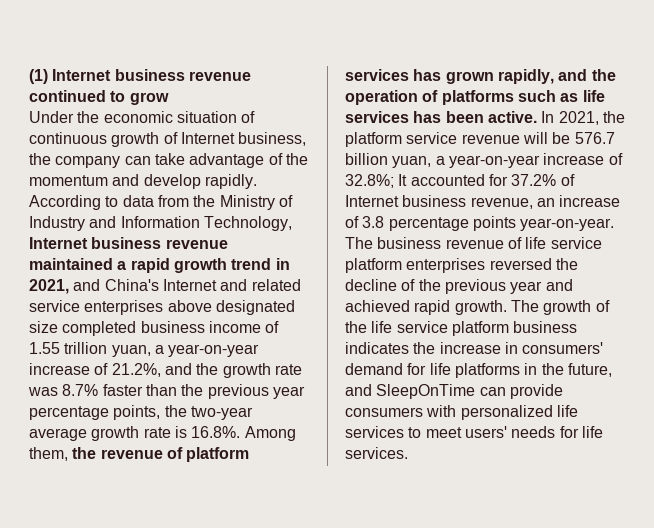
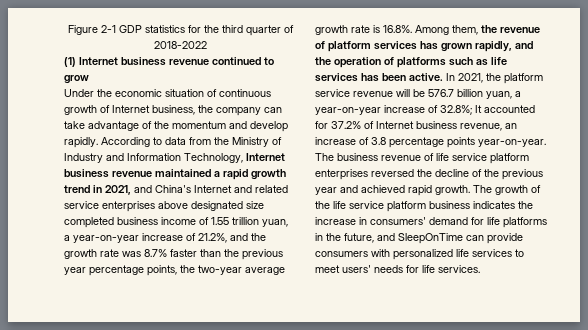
+ Figure 2-1 GDP statistics for the third quarter of 2018-2022

